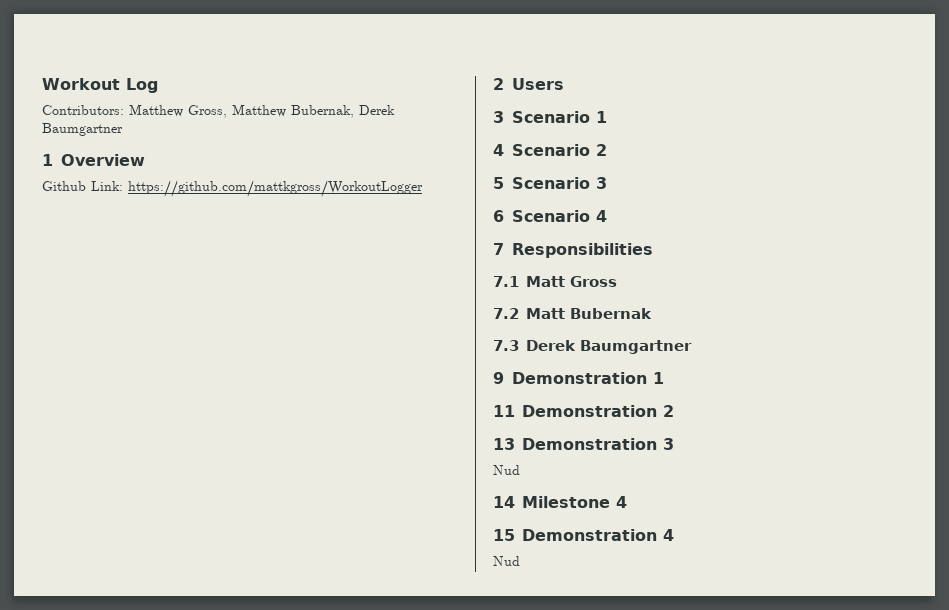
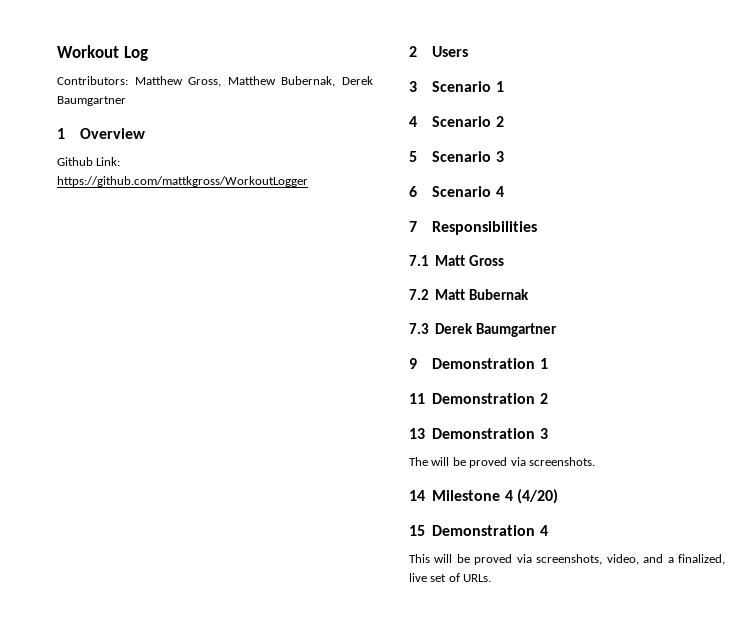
  13 Demonstration 3
- Nud
+ The will be proved via screenshots.
- 14 Milestone 4
+ 14 Milestone 4 (4/20)
  15 Demonstration 4
- Nud
+ This will be proved via screenshots, video, and a finalized, live set of URLs.

